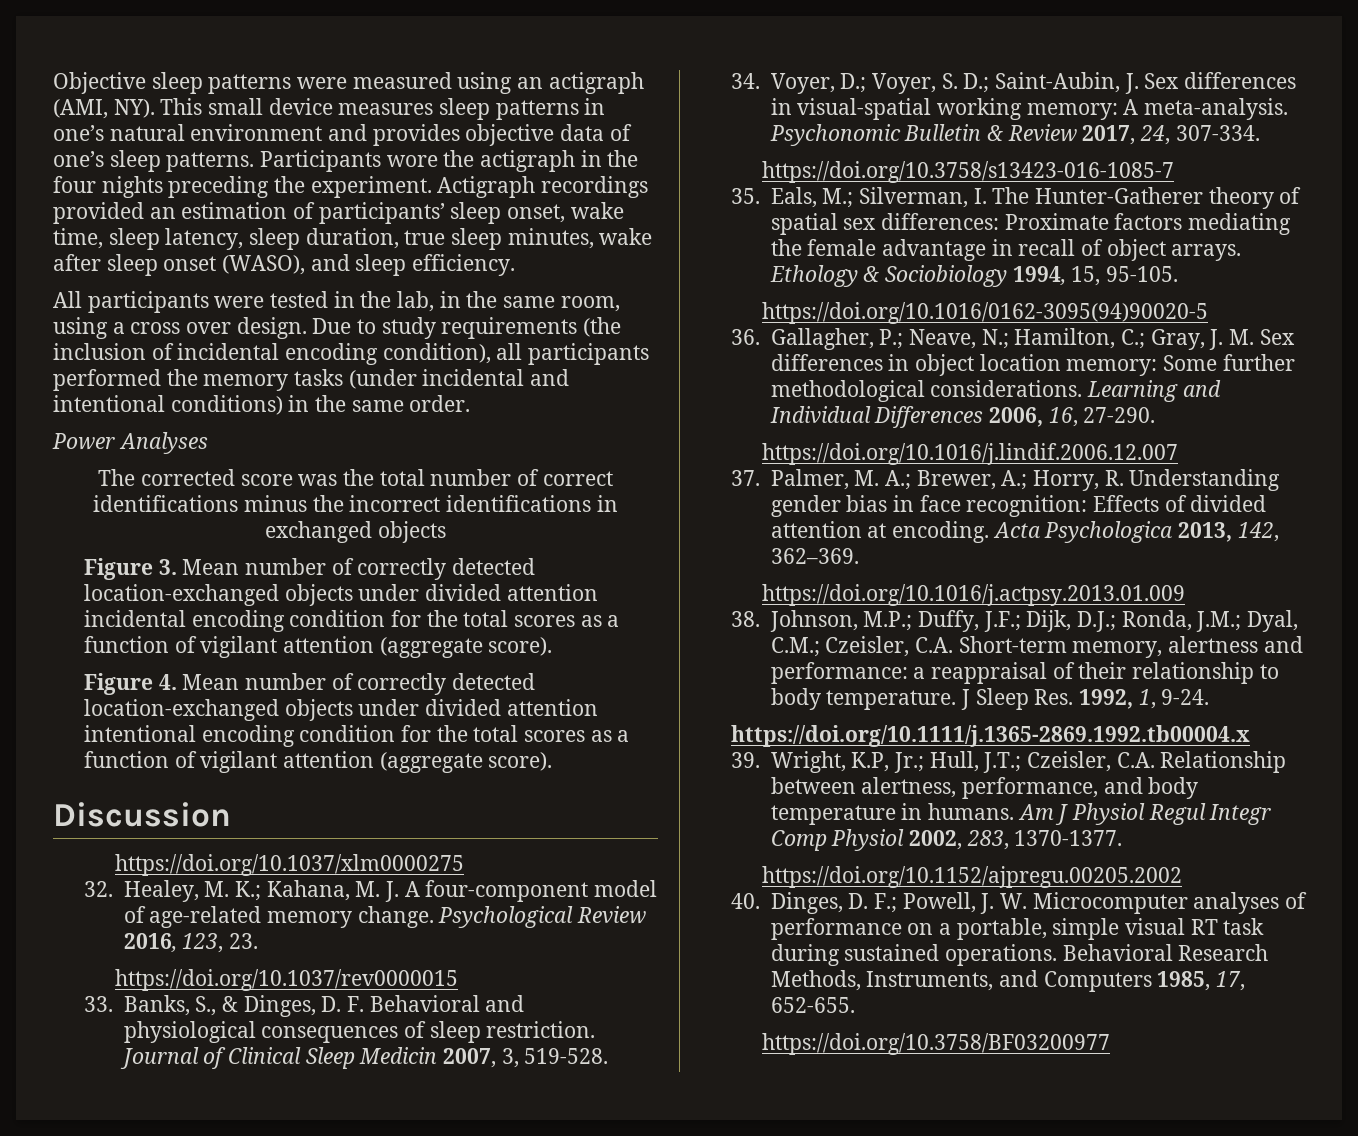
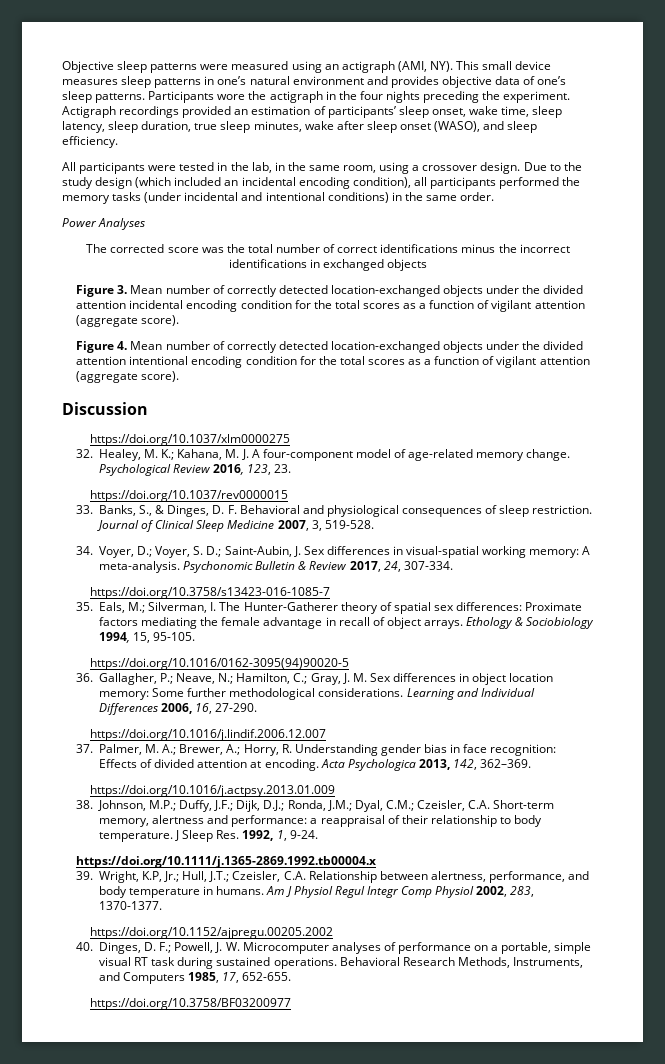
- All participants were tested in the lab, in the same room, using a cross over design.
+ All participants were tested in the lab, in the same room, using a crossover design.
- Due to study requirements (the inclusion of incidental encoding condition), all participants performed the memory tasks (under incidental and intentional conditions) in the same order.
+ Due to the study design (which included an incidental encoding condition), all participants performed the memory tasks (under incidental and intentional conditions) in the same order.
- Figure 3. Mean number of correctly detected location-exchanged objects under divided attention incidental encoding condition for the total scores as a function of vigilant attention (aggregate score).
+ Figure 3. Mean number of correctly detected location-exchanged objects under the divided attention incidental encoding condition for the total scores as a function of vigilant attention (aggregate score).
- Figure 4. Mean number of correctly detected location-exchanged objects under divided attention intentional encoding condition for the total scores as a function of vigilant attention (aggregate score).
+ Figure 4. Mean number of correctly detected location-exchanged objects under the divided attention intentional encoding condition for the total scores as a function of vigilant attention (aggregate score).
- Journal of Clinical Sleep Medicin 2007, 3, 519-528.
+ Journal of Clinical Sleep Medicine 2007, 3, 519-528.

